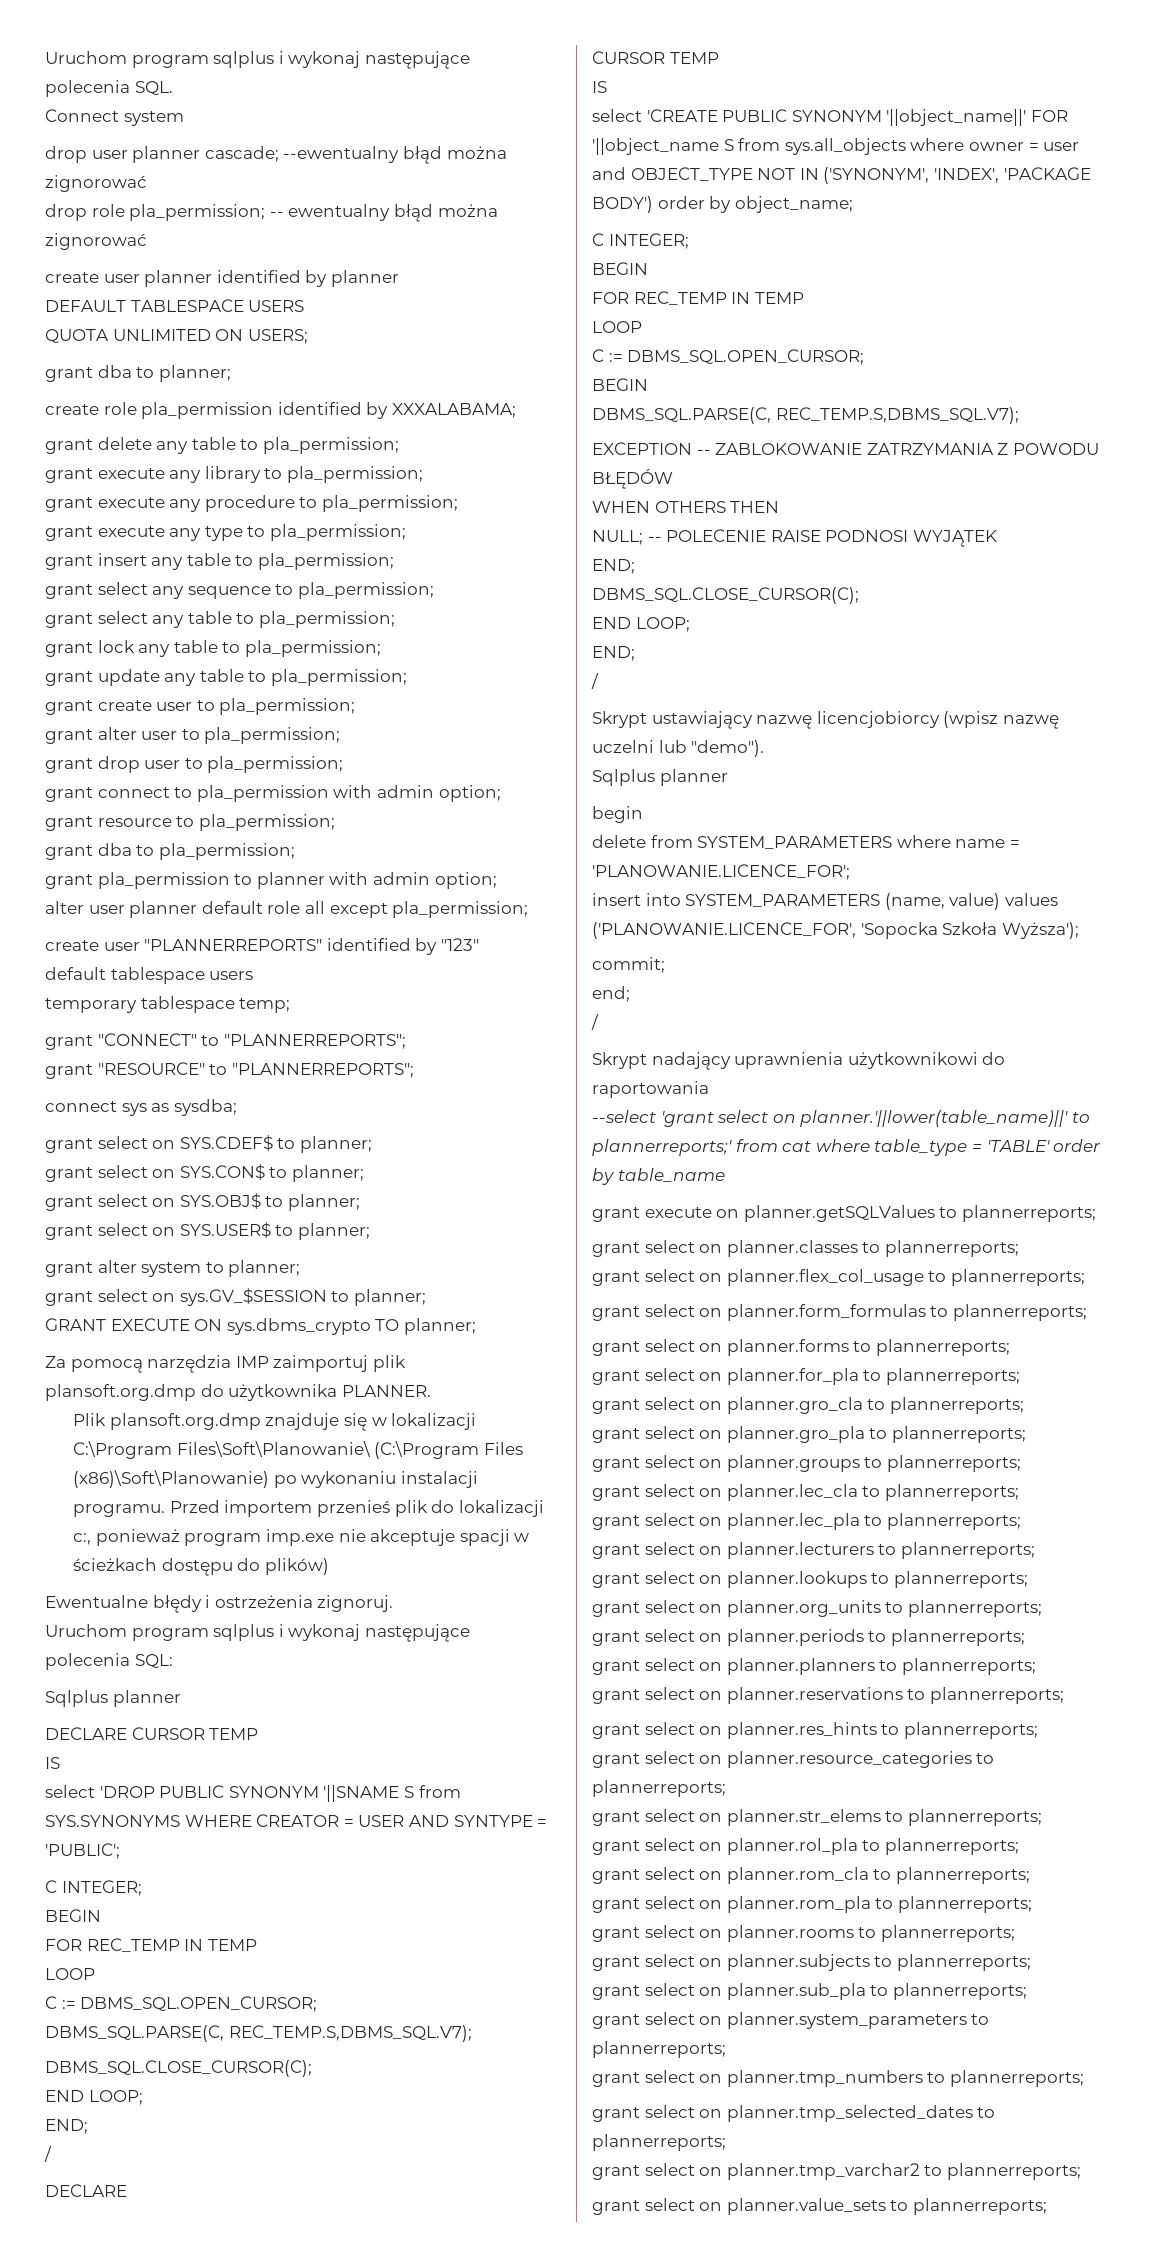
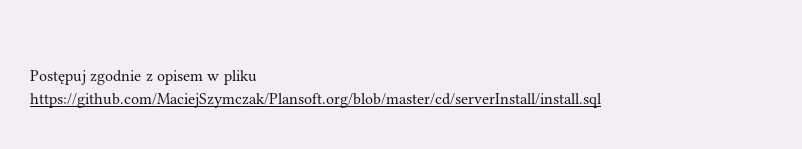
- Uruchom program sqlplus i wykonaj następujące polecenia SQL.
- Connect system
- drop user planner cascade; --ewentualny błąd można zignorować
- drop role pla_permission; -- ewentualny błąd można zignorować
- create user planner identified by planner
- DEFAULT TABLESPACE USERS
- QUOTA UNLIMITED ON USERS;
- grant dba to planner;
- create role pla_permission identified by XXXALABAMA;
- grant delete any table to pla_permission;
- grant execute any library to pla_permission;
- grant execute any procedure to pla_permission;
- grant execute any type to pla_permission;
- grant insert any table to pla_permission;
- grant select any sequence to pla_permission;
- grant select any table to pla_permission;
- grant lock any table to pla_permission;
- grant update any table to pla_permission;
- grant create user to pla_permission;
- grant alter user to pla_permission;
- grant drop user to pla_permission;
- grant connect to pla_permission with admin option;
- grant resource to pla_permission;
- grant dba to pla_permission;
- grant pla_permission to planner with admin option;
- alter user planner default role all except pla_permission;
- create user "PLANNERREPORTS" identified by "123"
- default tablespace users
- temporary tablespace temp;
- grant "CONNECT" to "PLANNERREPORTS";
- grant "RESOURCE" to "PLANNERREPORTS";
- connect sys as sysdba;
- grant select on SYS.CDEF$ to planner;
- grant select on SYS.CON$ to planner;
- grant select on SYS.OBJ$ to planner;
- grant select on SYS.USER$ to planner;
- grant alter system to planner;
- grant select on sys.GV_$SESSION to planner;
- GRANT EXECUTE ON sys.dbms_crypto TO planner;
- Za pomocą narzędzia IMP zaimportuj plik plansoft.org.dmp do użytkownika PLANNER.
- Plik plansoft.org.dmp znajduje się w lokalizacji C:\Program Files\Soft\Planowanie\ (C:\Program Files (x86)\Soft\Planowanie) po wykonaniu instalacji programu. Przed importem przenieś plik do lokalizacji c:, ponieważ program imp.exe nie akceptuje spacji w ścieżkach dostępu do plików)
- Ewentualne błędy i ostrzeżenia zignoruj.
- Uruchom program sqlplus i wykonaj następujące polecenia SQL:
- Sqlplus planner
- DECLARE CURSOR TEMP
- IS
- select 'DROP PUBLIC SYNONYM '||SNAME S from SYS.SYNONYMS WHERE CREATOR = USER AND SYNTYPE = 'PUBLIC';
- C INTEGER;
- BEGIN
- FOR REC_TEMP IN TEMP
- LOOP
- C := DBMS_SQL.OPEN_CURSOR;
- DBMS_SQL.PARSE(C, REC_TEMP.S,DBMS_SQL.V7);
- DBMS_SQL.CLOSE_CURSOR(C);
- END LOOP;
- END;
- /
- DECLARE
- CURSOR TEMP
- IS
- select 'CREATE PUBLIC SYNONYM '||object_name||' FOR '||object_name S from sys.all_objects where owner = user and OBJECT_TYPE NOT IN ('SYNONYM', 'INDEX', 'PACKAGE BODY') order by object_name;
- C INTEGER;
- BEGIN
- FOR REC_TEMP IN TEMP
- LOOP
- C := DBMS_SQL.OPEN_CURSOR;
- BEGIN
- DBMS_SQL.PARSE(C, REC_TEMP.S,DBMS_SQL.V7);
- EXCEPTION -- ZABLOKOWANIE ZATRZYMANIA Z POWODU BŁĘDÓW
- WHEN OTHERS THEN
- NULL; -- POLECENIE RAISE PODNOSI WYJĄTEK
- END;
- DBMS_SQL.CLOSE_CURSOR(C);
- END LOOP;
- END;
- /
- Skrypt ustawiający nazwę licencjobiorcy (wpisz nazwę uczelni lub "demo").
- Sqlplus planner
- begin
- delete from SYSTEM_PARAMETERS where name = 'PLANOWANIE.LICENCE_FOR';
- insert into SYSTEM_PARAMETERS (name, value) values ('PLANOWANIE.LICENCE_FOR', 'Sopocka Szkoła Wyższa');
- commit;
- end;
- /
- Skrypt nadający uprawnienia użytkownikowi do raportowania
- --select 'grant select on planner.'||lower(table_name)||' to plannerreports;' from cat where table_type = 'TABLE' order by table_name
- grant execute on planner.getSQLValues to plannerreports;
- grant select on planner.classes to plannerreports;
- grant select on planner.flex_col_usage to plannerreports;
- grant select on planner.form_formulas to plannerreports;
- grant select on planner.forms to plannerreports;
- grant select on planner.for_pla to plannerreports;
- grant select on planner.gro_cla to plannerreports;
- grant select on planner.gro_pla to plannerreports;
- grant select on planner.groups to plannerreports;
- grant select on planner.lec_cla to plannerreports;
- grant select on planner.lec_pla to plannerreports;
- grant select on planner.lecturers to plannerreports;
- grant select on planner.lookups to plannerreports;
- grant select on planner.org_units to plannerreports;
- grant select on planner.periods to plannerreports;
- grant select on planner.planners to plannerreports;
- grant select on planner.reservations to plannerreports;
- grant select on planner.res_hints to plannerreports;
- grant select on planner.resource_categories to plannerreports;
- grant select on planner.str_elems to plannerreports;
- grant select on planner.rol_pla to plannerreports;
- grant select on planner.rom_cla to plannerreports;
- grant select on planner.rom_pla to plannerreports;
- grant select on planner.rooms to plannerreports;
- grant select on planner.subjects to plannerreports;
- grant select on planner.sub_pla to plannerreports;
- grant select on planner.system_parameters to plannerreports;
- grant select on planner.tmp_numbers to plannerreports;
- grant select on planner.tmp_selected_dates to plannerreports;
- grant select on planner.tmp_varchar2 to plannerreports;
- grant select on planner.value_sets to plannerreports;
+ Postępuj zgodnie z opisem w pliku https://github.com/MaciejSzymczak/Plansoft.org/blob/master/cd/serverInstall/install.sql

